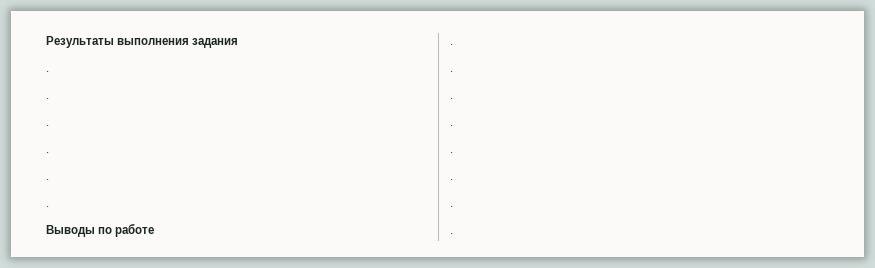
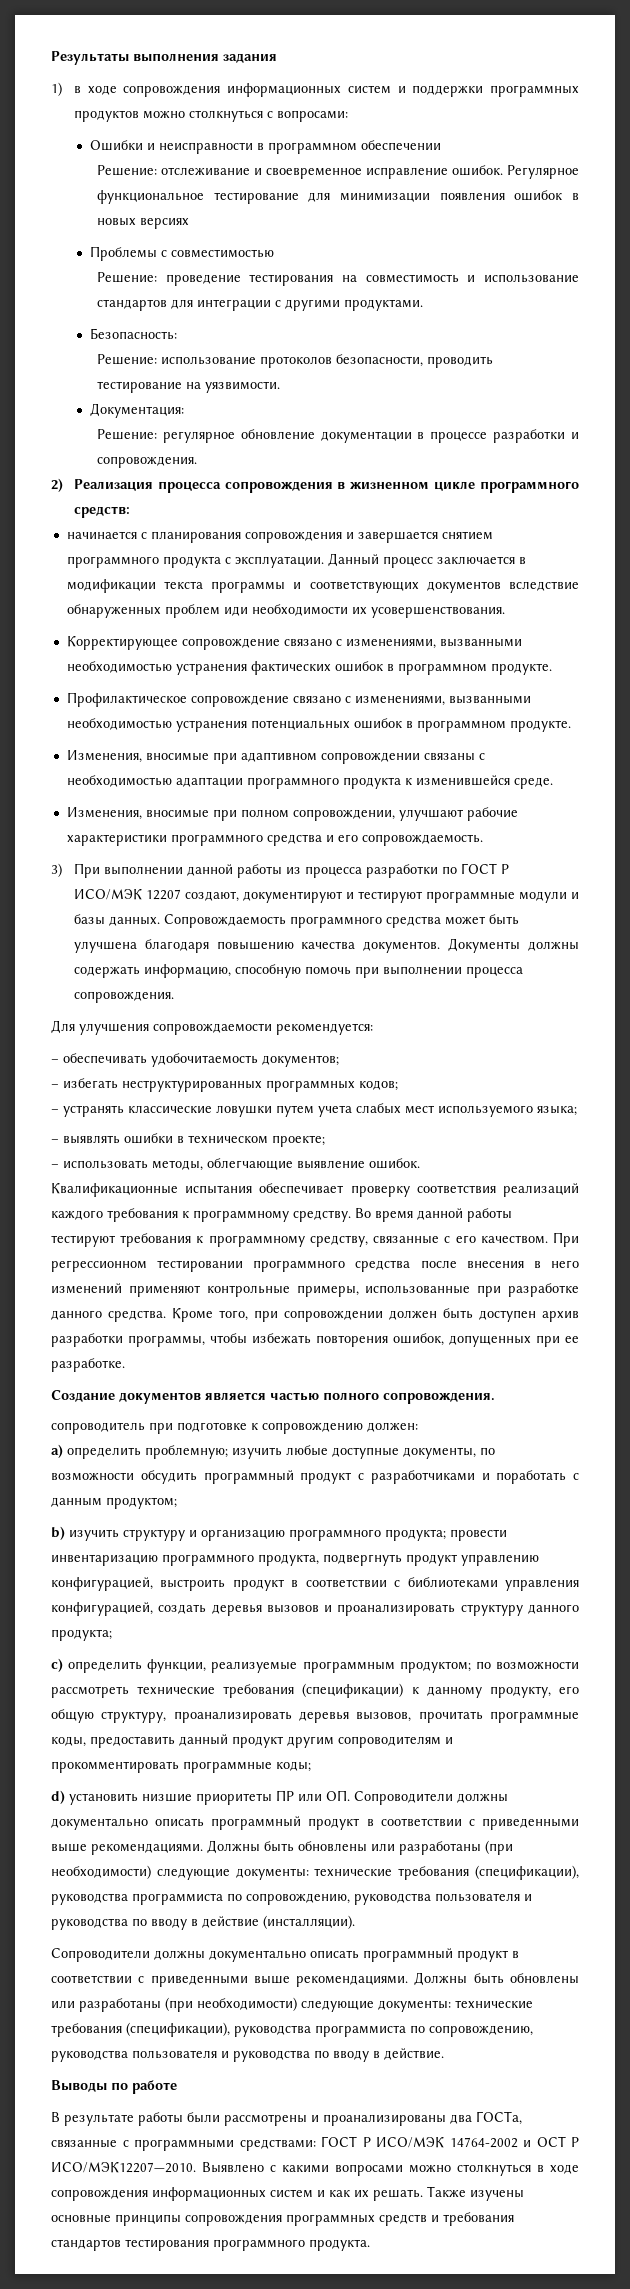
  Результаты выполнения задания
- .
- .
- .
- .
- .
- .
+ 1) в ходе сопровождения информационных систем и поддержки программных продуктов можно столкнуться с вопросами:
+ Ошибки и неисправности в программном обеспечении
+ Решение: отслеживание и своевременное исправление ошибок. Регулярное функциональное тестирование для минимизации появления ошибок в новых версиях
+ Проблемы с совместимостью
+ Решение: проведение тестирования на совместимость и использование стандартов для интеграции с другими продуктами.
+ Безопасность:
+ Решение: использование протоколов безопасности, проводить тестирование на уязвимости.
+ Документация:
+ Решение: регулярное обновление документации в процессе разработки и сопровождения.
+ 2) Реализация процесса сопровождения в жизненном цикле программного средств:
+ начинается с планирования сопровождения и завершается снятием программного продукта с эксплуатации. Данный процесс заключается в модификации текста программы и соответствующих документов вследствие обнаруженных проблем иди необходимости их усовершенствования.
+ Корректирующее сопровождение связано с изменениями, вызванными необходимостью устранения фактических ошибок в программном продукте.
+ Профилактическое сопровождение связано с изменениями, вызванными необходимостью устранения потенциальных ошибок в программном продукте.
+ Изменения, вносимые при адаптивном сопровождении связаны с необходимостью адаптации программного продукта к изменившейся среде.
+ Изменения, вносимые при полном сопровождении, улучшают рабочие характеристики программного средства и его сопровождаемость.
+ 3) При выполнении данной работы из процесса разработки по ГОСТ Р ИСО/МЭК 12207 создают, документируют и тестируют программные модули и базы данных. Сопровождаемость программного средства может быть улучшена благодаря повышению качества документов. Документы должны содержать информацию, способную помочь при выполнении процесса сопровождения.
+ Для улучшения сопровождаемости рекомендуется:
+ – обеспечивать удобочитаемость документов;
+ – избегать неструктурированных программных кодов;
+ – устранять классические ловушки путем учета слабых мест используемого языка;
+ – выявлять ошибки в техническом проекте;
+ – использовать методы, облегчающие выявление ошибок.
+ Квалификационные испытания обеспечивает проверку соответствия реализаций каждого требования к программному средству. Во время данной работы тестируют требования к программному средству, связанные с его качеством. При регрессионном тестировании программного средства после внесения в него изменений применяют контрольные примеры, использованные при разработке данного средства. Кроме того, при сопровождении должен быть доступен архив разработки программы, чтобы избежать повторения ошибок, допущенных при ее разработке.
+ Создание документов является частью полного сопровождения.
+ сопроводитель при подготовке к сопровождению должен:
+ a) определить проблемную; изучить любые доступные документы, по возможности обсудить программный продукт с разработчиками и поработать с данным продуктом;
+ b) изучить структуру и организацию программного продукта; провести инвентаризацию программного продукта, подвергнуть продукт управлению конфигурацией, выстроить продукт в соответствии с библиотеками управления конфигурацией, создать деревья вызовов и проанализировать структуру данного продукта;
+ c) определить функции, реализуемые программным продуктом; по возможности рассмотреть технические требования (спецификации) к данному продукту, его общую структуру, проанализировать деревья вызовов, прочитать программные коды, предоставить данный продукт другим сопроводителям и прокомментировать программные коды;
+ d) установить низшие приоритеты ПР или ОП. Сопроводители должны документально описать программный продукт в соответствии с приведенными выше рекомендациями. Должны быть обновлены или разработаны (при необходимости) следующие документы: технические требования (спецификации), руководства программиста по сопровождению, руководства пользователя и руководства по вводу в действие (инсталляции).
+ Сопроводители должны документально описать программный продукт в соответствии с приведенными выше рекомендациями. Должны быть обновлены или разработаны (при необходимости) следующие документы: технические требования (спецификации), руководства программиста по сопровождению, руководства пользователя и руководства по вводу в действие.
  Выводы по работе
- .
- .
- .
- .
- .
- .
- .
- .
+ В результате работы были рассмотрены и проанализированы два ГОСТа, связанные с программными средствами: ГОСТ Р ИСО/МЭК 14764-2002 и ОСТ Р ИСО/МЭК12207—2010. Выявлено с какими вопросами можно столкнуться в ходе сопровождения информационных систем и как их решать. Также изучены основные принципы сопровождения программных средств и требования стандартов тестирования программного продукта.

